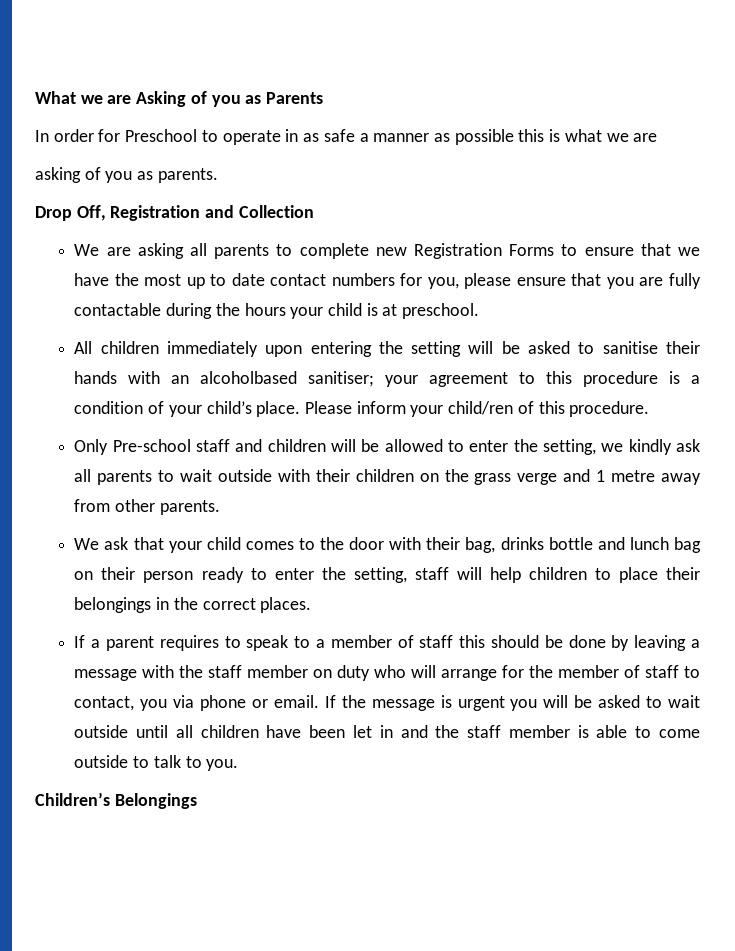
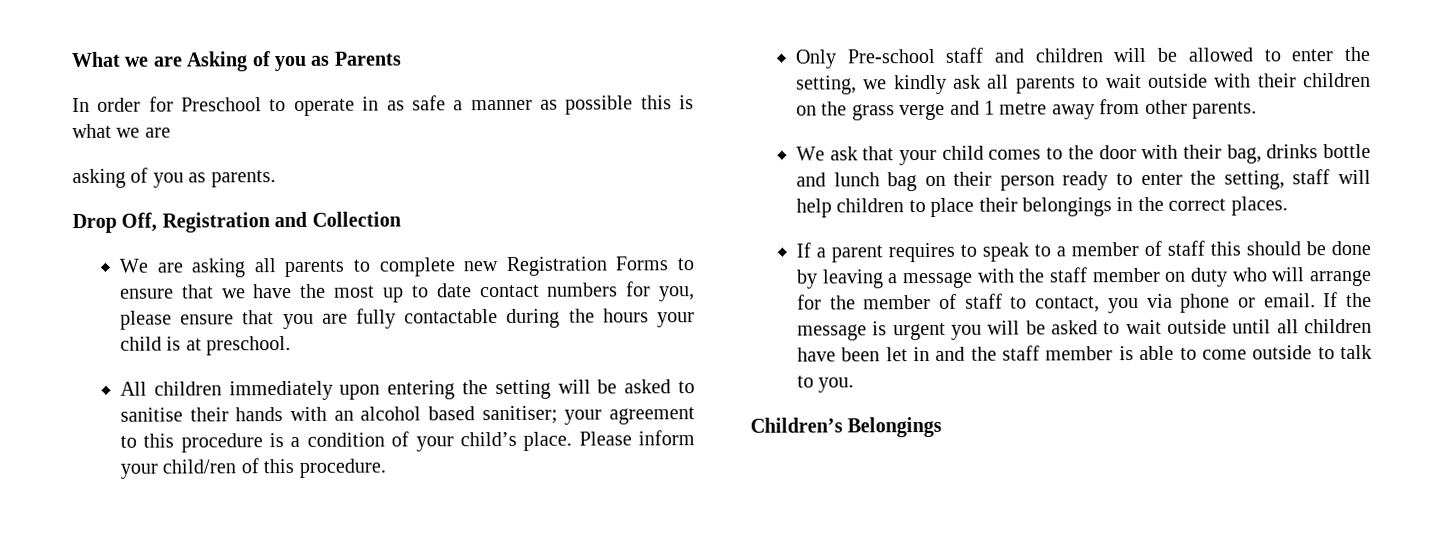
- All children immediately upon entering the setting will be asked to sanitise their hands with an alcoholbased sanitiser; your agreement to this procedure is a condition of your child’s place.
+ All children immediately upon entering the setting will be asked to sanitise their hands with an alcohol based sanitiser; your agreement to this procedure is a condition of your child’s place.

